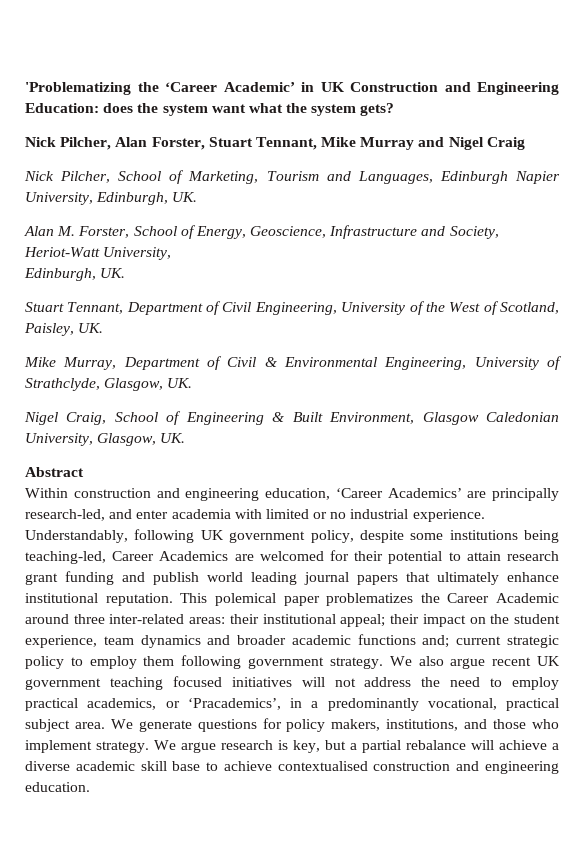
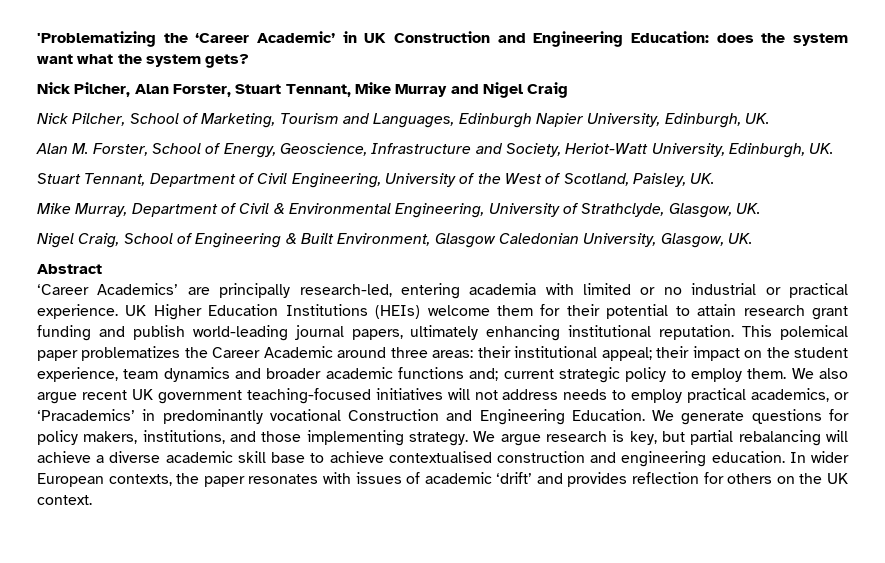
- Alan M. Forster, School of Energy, Geoscience, Infrastructure and Society, Heriot-Watt University,
- Edinburgh, UK.
+ Alan M. Forster, School of Energy, Geoscience, Infrastructure and Society, Heriot-Watt University, Edinburgh, UK.
- Within construction and engineering education, ‘Career Academics’ are principally research-led, and enter academia with limited or no industrial experience. Understandably, following UK government policy, despite some institutions being teaching-led, Career Academics are welcomed for their potential to attain research grant funding and publish world leading journal papers that ultimately enhance institutional reputation.
+ ‘Career Academics’ are principally research-led, entering academia with limited or no industrial or practical experience. UK Higher Education Institutions (HEIs) welcome them for their potential to attain research grant funding and publish world-leading journal papers, ultimately enhancing institutional reputation.
- This polemical paper problematizes the Career Academic around three inter-related areas: their institutional appeal; their impact on the student experience, team dynamics and broader academic functions and; current strategic policy to employ them following government strategy.
+ This polemical paper problematizes the Career Academic around three areas: their institutional appeal; their impact on the student experience, team dynamics and broader academic functions and; current strategic policy to employ them.
- We also argue recent UK government teaching focused initiatives will not address the need to employ practical academics, or ‘Pracademics’, in a predominantly vocational, practical subject area.
+ We also argue recent UK government teaching-focused initiatives will not address needs to employ practical academics, or ‘Pracademics’ in predominantly vocational Construction and Engineering Education.
- We generate questions for policy makers, institutions, and those who implement strategy.
+ We generate questions for policy makers, institutions, and those implementing strategy.
- We argue research is key, but a partial rebalance will achieve a diverse academic skill base to achieve contextualised construction and engineering education.
+ We argue research is key, but partial rebalancing will achieve a diverse academic skill base to achieve contextualised construction and engineering education.
+ In wider European contexts, the paper resonates with issues of academic ‘drift’ and provides reflection for others on the UK context.

